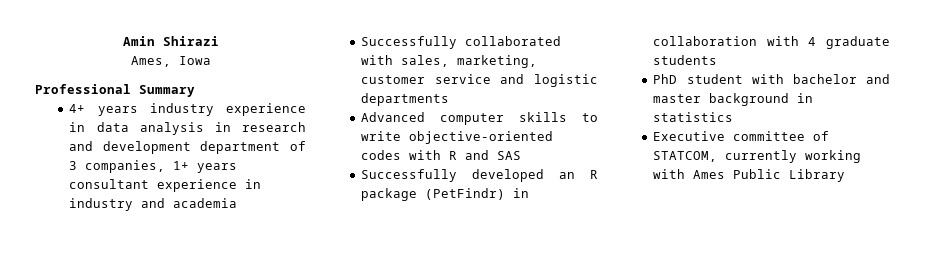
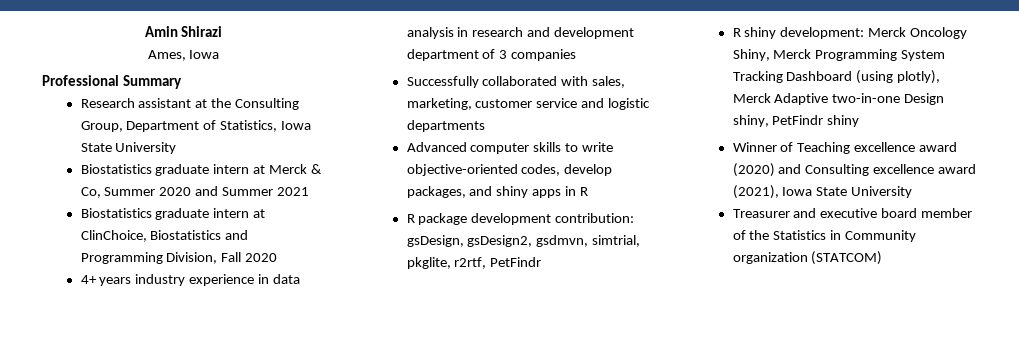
+ Research assistant at the Consulting Group, Department of Statistics, Iowa State University
+ Biostatistics graduate intern at Merck & Co, Summer 2020 and Summer 2021
+ Biostatistics graduate intern at ClinChoice, Biostatistics and Programming Division, Fall 2020
- 4+ years industry experience in data analysis in research and development department of 3 companies, 1+ years consultant experience in industry and academia
+ 4+ years industry experience in data analysis in research and development department of 3 companies
- Advanced computer skills to write objective-oriented codes with R and SAS
- Successfully developed an R package (PetFindr) in collaboration with 4 graduate students
- PhD student with bachelor and master background in statistics
- Executive committee of STATCOM, currently working with Ames Public Library
+ Advanced computer skills to write objective-oriented codes, develop packages, and shiny apps in R
+ R package development contribution: gsDesign, gsDesign2, gsdmvn, simtrial, pkglite, r2rtf, PetFindr
+ R shiny development: Merck Oncology Shiny, Merck Programming System Tracking Dashboard (using plotly), Merck Adaptive two-in-one Design shiny, PetFindr shiny
+ Winner of Teaching excellence award (2020) and Consulting excellence award (2021), Iowa State University
+ Treasurer and executive board member of the Statistics in Community organization (STATCOM)

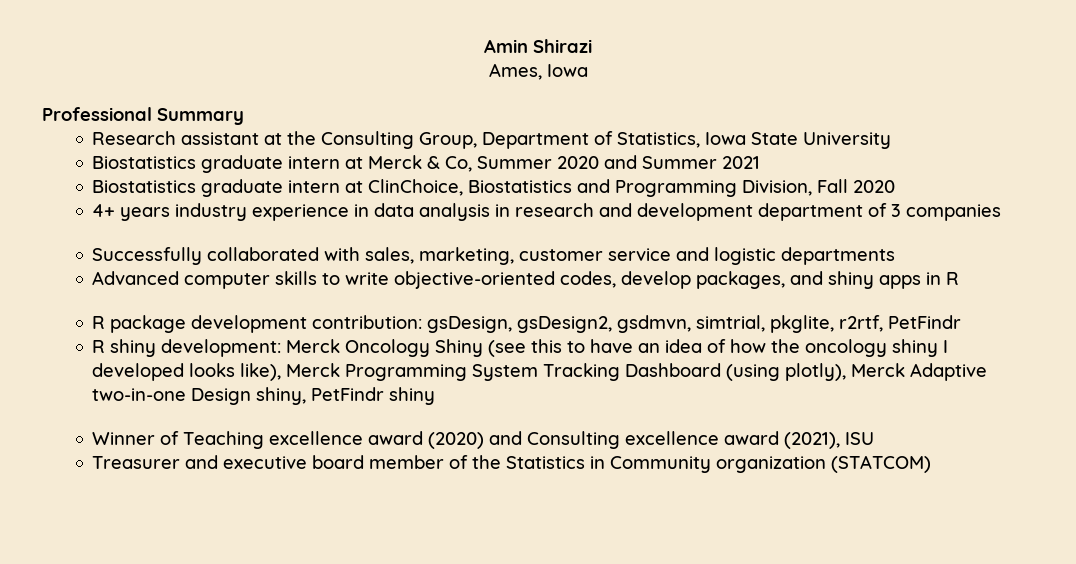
- R shiny development: Merck Oncology Shiny, Merck Programming System Tracking Dashboard (using plotly), Merck Adaptive two-in-one Design shiny, PetFindr shiny
+ R shiny development: Merck Oncology Shiny (see this to have an idea of how the oncology shiny I developed looks like), Merck Programming System Tracking Dashboard (using plotly), Merck Adaptive two-in-one Design shiny, PetFindr shiny
- Winner of Teaching excellence award (2020) and Consulting excellence award (2021), Iowa State University
+ Winner of Teaching excellence award (2020) and Consulting excellence award (2021), ISU

